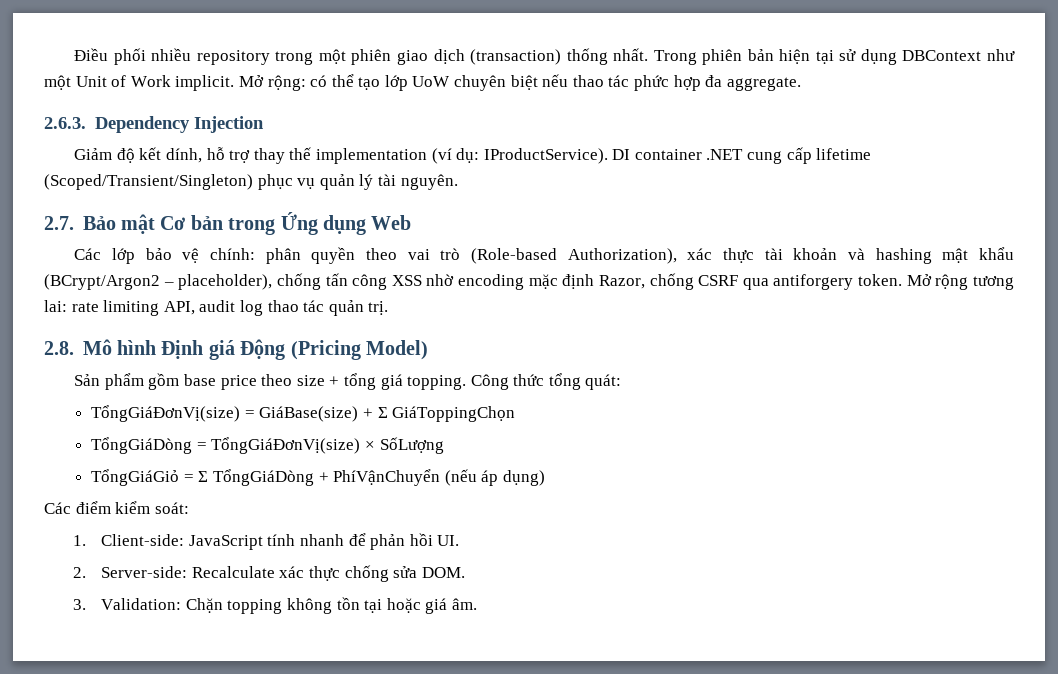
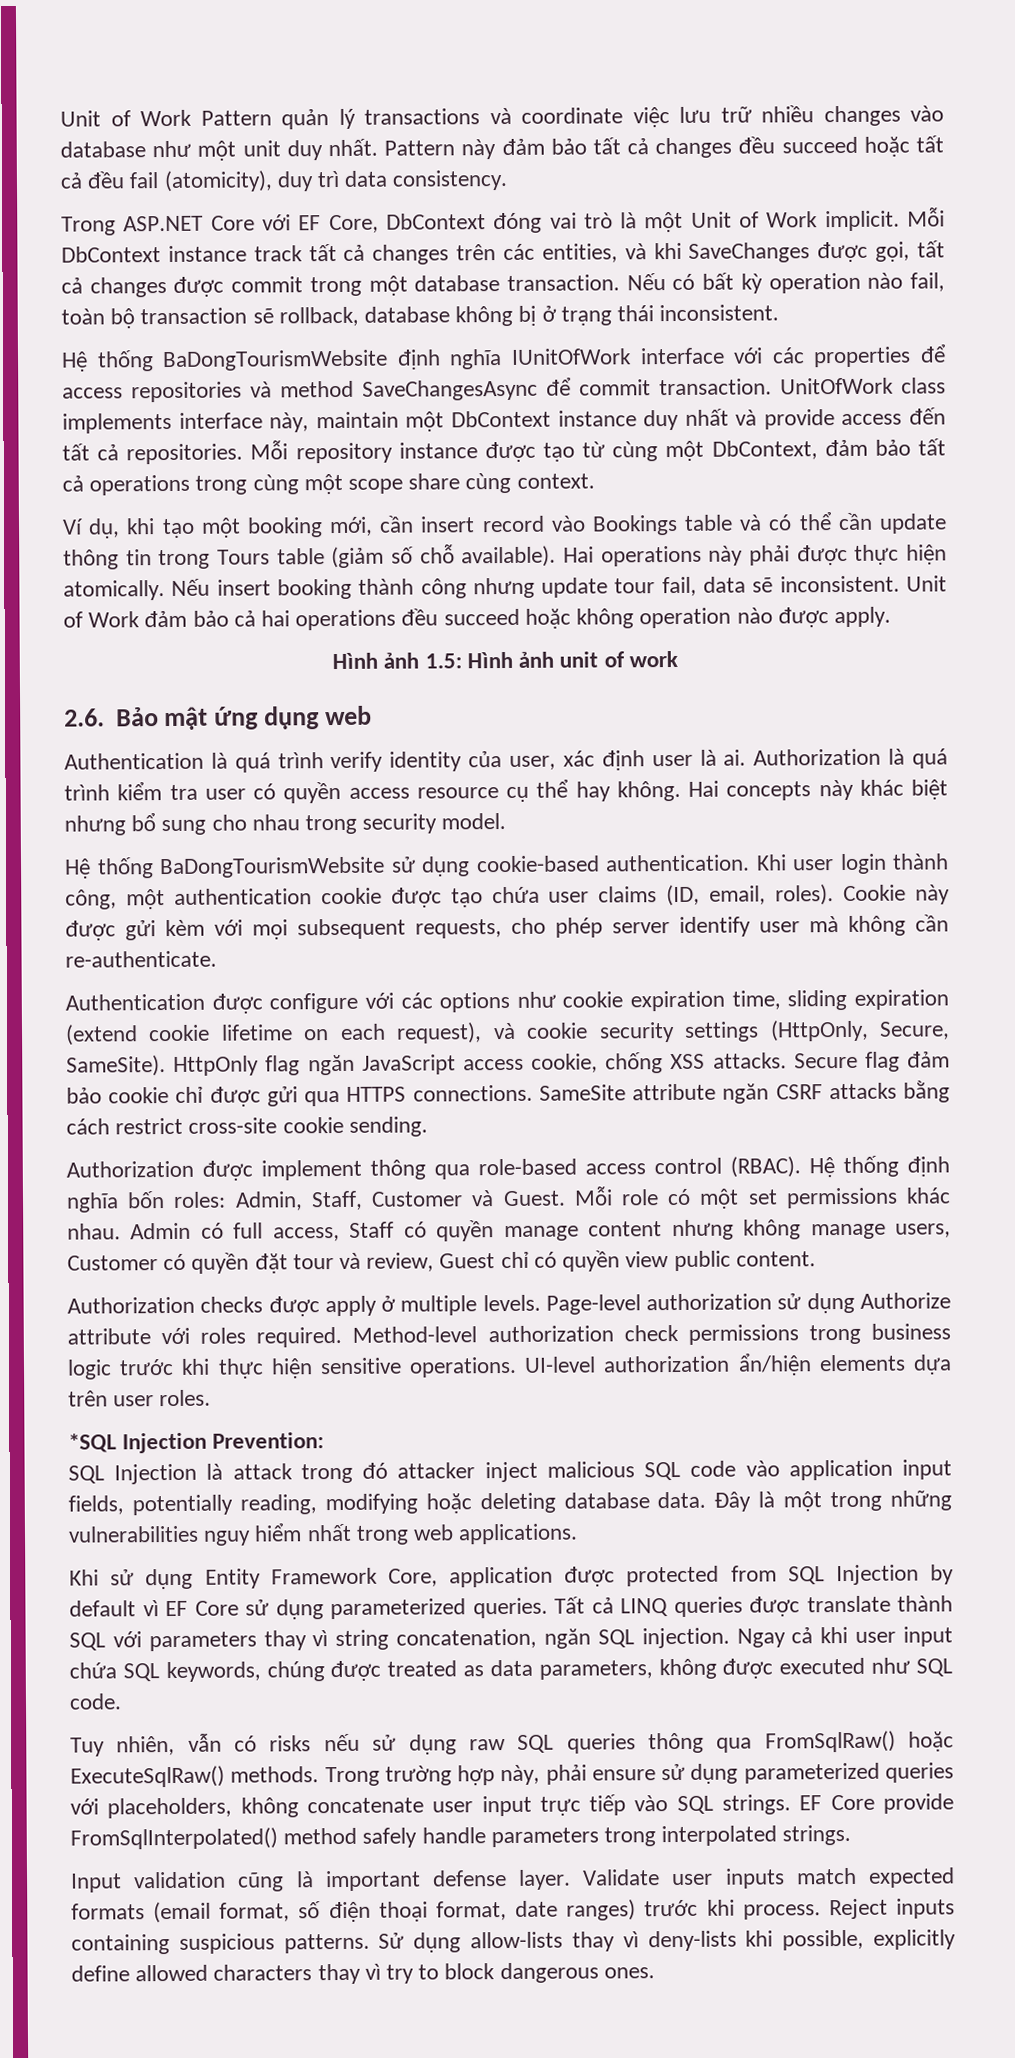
- Điều phối nhiều repository trong một phiên giao dịch (transaction) thống nhất. Trong phiên bản hiện tại sử dụng DBContext như một Unit of Work implicit.
+ Unit of Work Pattern quản lý transactions và coordinate việc lưu trữ nhiều changes vào database như một unit duy nhất. Pattern này đảm bảo tất cả changes đều succeed hoặc tất cả đều fail (atomicity), duy trì data consistency.
+ Trong ASP.NET Core với EF Core, DbContext đóng vai trò là một Unit of Work implicit.
- Mở rộng: có thể tạo lớp UoW chuyên biệt nếu thao tác phức hợp đa aggregate.
- 2.6.3. Dependency Injection
- Giảm độ kết dính, hỗ trợ thay thế implementation (ví dụ: IProductService). DI container .NET cung cấp lifetime (Scoped/Transient/Singleton) phục vụ quản lý tài nguyên.
- 2.7. Bảo mật Cơ bản trong Ứng dụng Web
- Các lớp bảo vệ chính: phân quyền theo vai trò (Role-based Authorization), xác thực tài khoản và hashing mật khẩu (BCrypt/Argon2 – placeholder), chống tấn công XSS nhờ encoding mặc định Razor, chống CSRF qua antiforgery token. Mở rộng tương lai: rate limiting API, audit log thao tác quản trị.
- 2.8. Mô hình Định giá Động (Pricing Model)
- Sản phẩm gồm base price theo size + tổng giá topping. Công thức tổng quát:
- TổngGiáĐơnVị(size) = GiáBase(size) + Σ GiáToppingChọn
- TổngGiáDòng = TổngGiáĐơnVị(size) × SốLượng
- TổngGiáGiỏ = Σ TổngGiáDòng + PhíVậnChuyển (nếu áp dụng)
- Các điểm kiểm soát:
- 1. Client-side: JavaScript tính nhanh để phản hồi UI.
- 2. Server-side: Recalculate xác thực chống sửa DOM.
- 3. Validation: Chặn topping không tồn tại hoặc giá âm.
+ Mỗi DbContext instance track tất cả changes trên các entities, và khi SaveChanges được gọi, tất cả changes được commit trong một database transaction. Nếu có bất kỳ operation nào fail, toàn bộ transaction sẽ rollback, database không bị ở trạng thái inconsistent.
+ Hệ thống BaDongTourismWebsite định nghĩa IUnitOfWork interface với các properties để access repositories và method SaveChangesAsync để commit transaction. UnitOfWork class implements interface này, maintain một DbContext instance duy nhất và provide access đến tất cả repositories. Mỗi repository instance được tạo từ cùng một DbContext, đảm bảo tất cả operations trong cùng một scope share cùng context.
+ Ví dụ, khi tạo một booking mới, cần insert record vào Bookings table và có thể cần update thông tin trong Tours table (giảm số chỗ available). Hai operations này phải được thực hiện atomically. Nếu insert booking thành công nhưng update tour fail, data sẽ inconsistent. Unit of Work đảm bảo cả hai operations đều succeed hoặc không operation nào được apply.
+ Hình ảnh 1.5: Hình ảnh unit of work
+ 2.6. Bảo mật ứng dụng web
+ Authentication là quá trình verify identity của user, xác định user là ai. Authorization là quá trình kiểm tra user có quyền access resource cụ thể hay không. Hai concepts này khác biệt nhưng bổ sung cho nhau trong security model.
+ Hệ thống BaDongTourismWebsite sử dụng cookie-based authentication. Khi user login thành công, một authentication cookie được tạo chứa user claims (ID, email, roles). Cookie này được gửi kèm với mọi subsequent requests, cho phép server identify user mà không cần re-authenticate.
+ Authentication được configure với các options như cookie expiration time, sliding expiration (extend cookie lifetime on each request), và cookie security settings (HttpOnly, Secure, SameSite). HttpOnly flag ngăn JavaScript access cookie, chống XSS attacks. Secure flag đảm bảo cookie chỉ được gửi qua HTTPS connections. SameSite attribute ngăn CSRF attacks bằng cách restrict cross-site cookie sending.
+ Authorization được implement thông qua role-based access control (RBAC). Hệ thống định nghĩa bốn roles: Admin, Staff, Customer và Guest. Mỗi role có một set permissions khác nhau. Admin có full access, Staff có quyền manage content nhưng không manage users, Customer có quyền đặt tour và review, Guest chỉ có quyền view public content.
+ Authorization checks được apply ở multiple levels. Page-level authorization sử dụng Authorize attribute với roles required. Method-level authorization check permissions trong business logic trước khi thực hiện sensitive operations. UI-level authorization ẩn/hiện elements dựa trên user roles.
+ *SQL Injection Prevention:
+ SQL Injection là attack trong đó attacker inject malicious SQL code vào application input fields, potentially reading, modifying hoặc deleting database data. Đây là một trong những vulnerabilities nguy hiểm nhất trong web applications.
+ Khi sử dụng Entity Framework Core, application được protected from SQL Injection by default vì EF Core sử dụng parameterized queries. Tất cả LINQ queries được translate thành SQL với parameters thay vì string concatenation, ngăn SQL injection. Ngay cả khi user input chứa SQL keywords, chúng được treated as data parameters, không được executed như SQL code.
+ Tuy nhiên, vẫn có risks nếu sử dụng raw SQL queries thông qua FromSqlRaw() hoặc ExecuteSqlRaw() methods. Trong trường hợp này, phải ensure sử dụng parameterized queries với placeholders, không concatenate user input trực tiếp vào SQL strings. EF Core provide FromSqlInterpolated() method safely handle parameters trong interpolated strings.
+ Input validation cũng là important defense layer. Validate user inputs match expected formats (email format, số điện thoại format, date ranges) trước khi process. Reject inputs containing suspicious patterns. Sử dụng allow-lists thay vì deny-lists khi possible, explicitly define allowed characters thay vì try to block dangerous ones.

